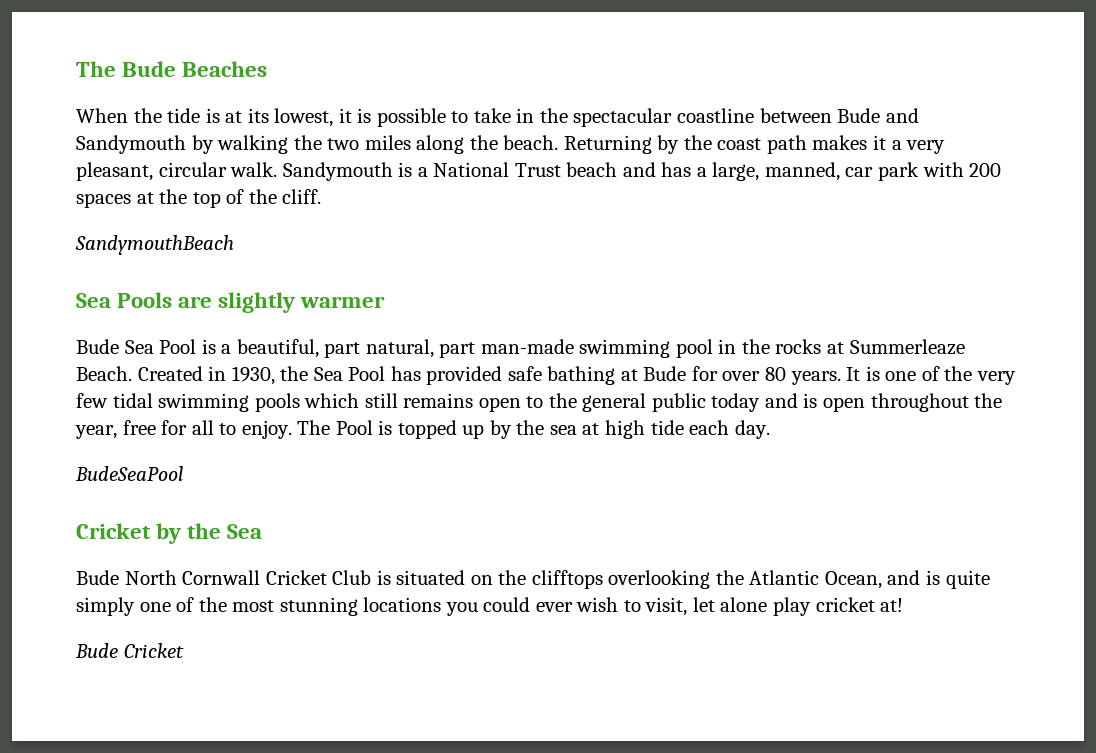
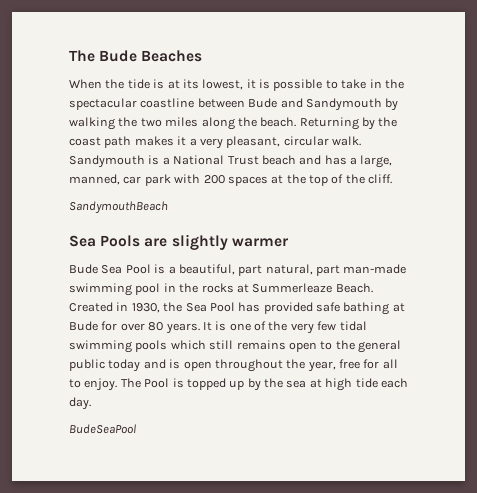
- Cricket by the Sea
- Bude North Cornwall Cricket Club is situated on the clifftops overlooking the Atlantic Ocean, and is quite simply one of the most stunning locations you could ever wish to visit, let alone play cricket at!
- Bude Cricket

